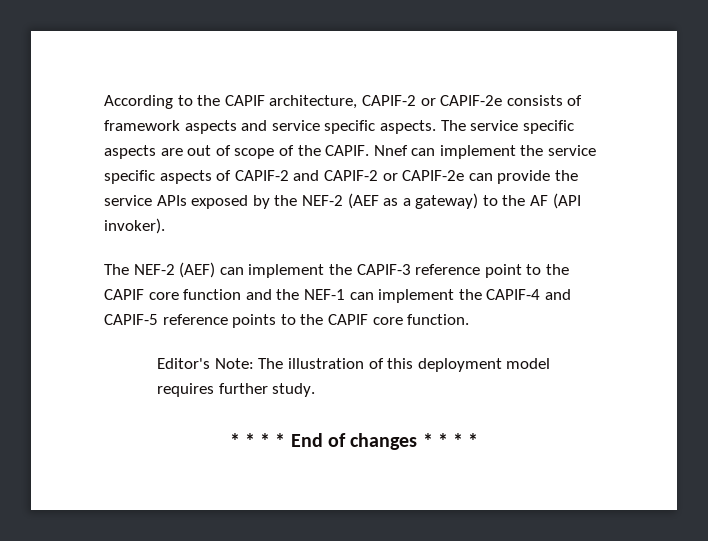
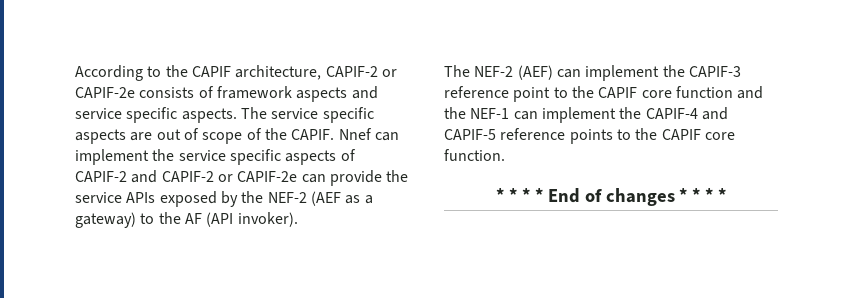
- Editor's Note: The illustration of this deployment model requires further study.

